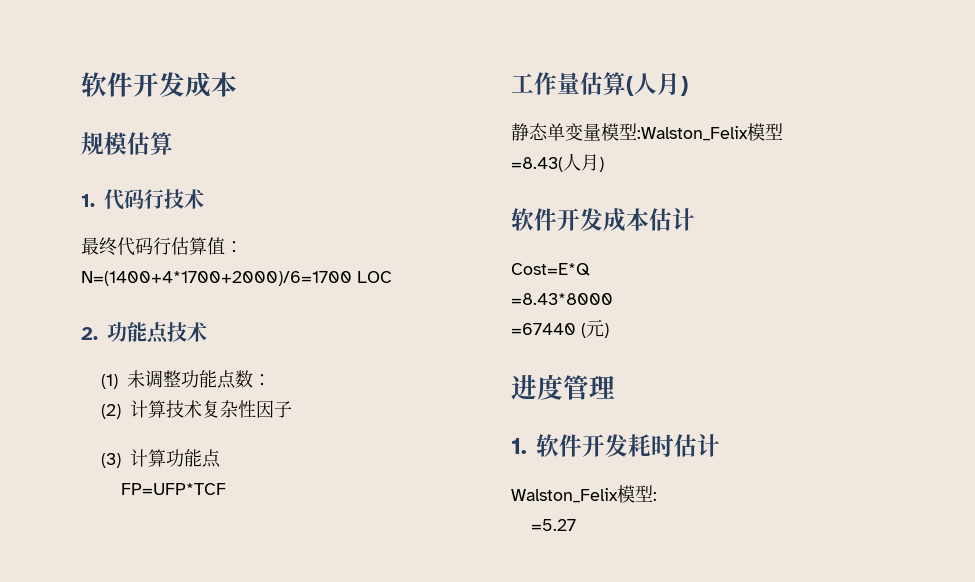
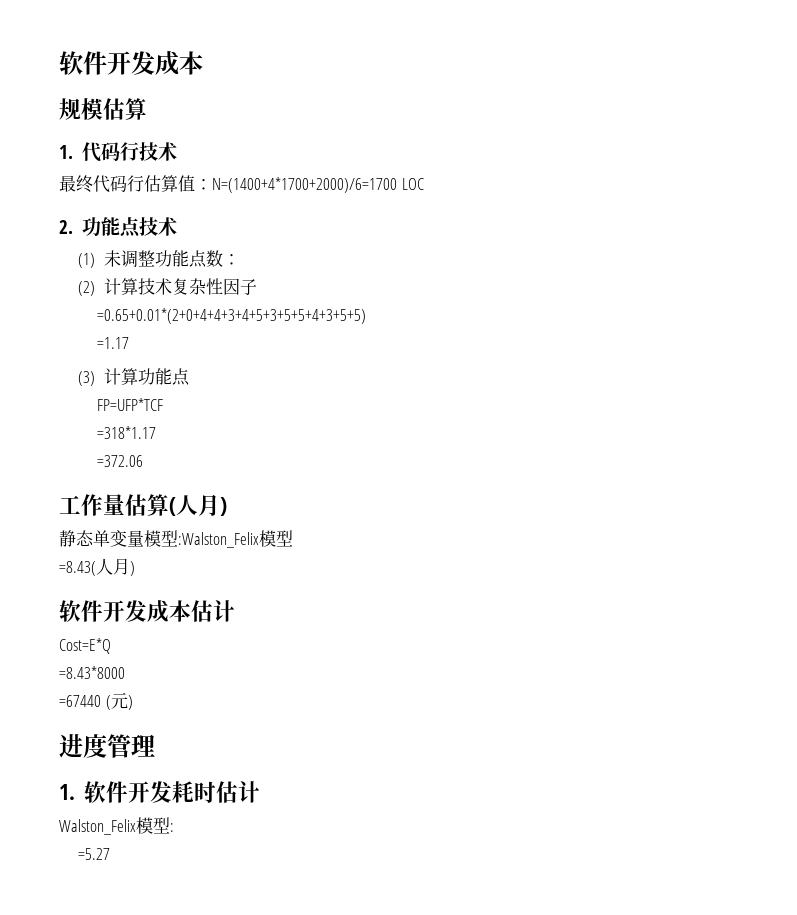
+ =0.65+0.01*(2+0+4+4+3+4+5+3+5+5+4+3+5+5)
+ =1.17
+ =318*1.17
+ =372.06

